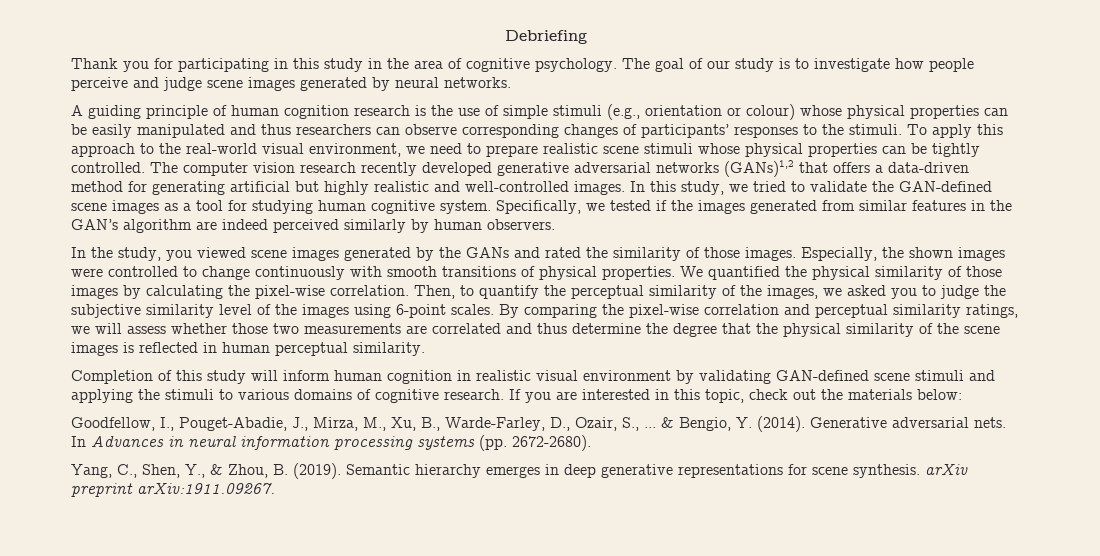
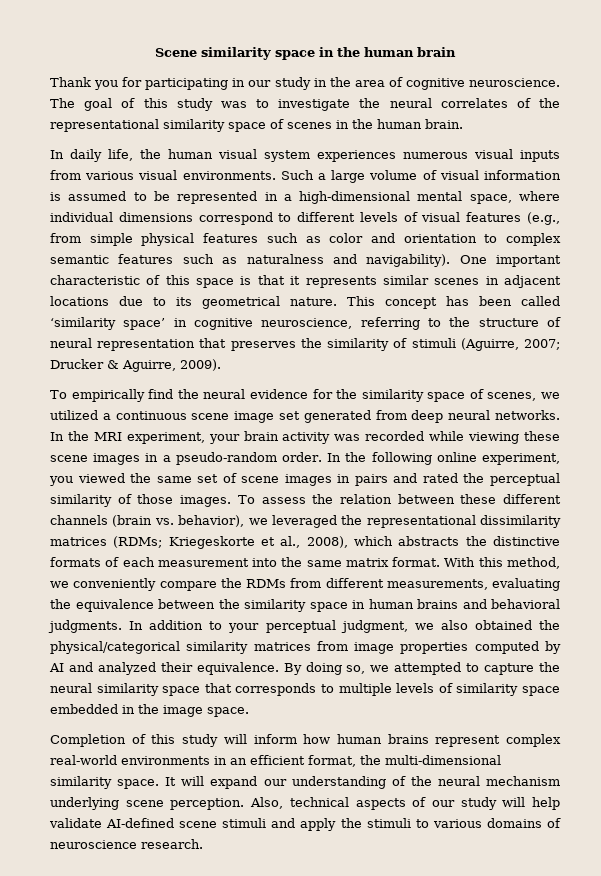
- Debriefing
+ Scene similarity space in the human brain
- Thank you for participating in this study in the area of cognitive psychology.
+ Thank you for participating in our study in the area of cognitive neuroscience.
- The goal of our study is to investigate how people perceive and judge scene images generated by neural networks.
- A guiding principle of human cognition research is the use of simple stimuli (e.g., orientation or colour) whose physical properties can be easily manipulated and thus researchers can observe corresponding changes of participants’ responses to the stimuli. To apply this approach to the real-world visual environment, we need to prepare realistic scene stimuli whose physical properties can be tightly controlled. The computer vision research recently developed generative adversarial networks (GANs)1,2 that offers a data-driven method for generating artificial but highly realistic and well-controlled images. In this study, we tried to validate the GAN-defined scene images as a tool for studying human cognitive system. Specifically, we tested if the images generated from similar features in the GAN’s algorithm are indeed perceived similarly by human observers.
- In the study, you viewed scene images generated by the GANs and rated the similarity of those images.
+ The goal of this study was to investigate the neural correlates of the representational similarity space of scenes in the human brain.
+ In daily life, the human visual system experiences numerous visual inputs from various visual environments. Such a large volume of visual information is assumed to be represented in a high-dimensional mental space, where individual dimensions correspond to different levels of visual features (e.g., from simple physical features such as color and orientation to complex semantic features such as naturalness and navigability). One important characteristic of this space is that it represents similar scenes in adjacent locations due to its geometrical nature. This concept has been called ‘similarity space’ in cognitive neuroscience, referring to the structure of neural representation that preserves the similarity of stimuli (Aguirre, 2007; Drucker & Aguirre, 2009).
+ To empirically find the neural evidence for the similarity space of scenes, we utilized a continuous scene image set generated from deep neural networks. In the MRI experiment, your brain activity was recorded while viewing these scene images in a pseudo-random order. In the following online experiment, you viewed the same set of scene images in pairs and rated the perceptual similarity of those images.
- Especially, the shown images were controlled to change continuously with smooth transitions of physical properties. We quantified the physical similarity of those images by calculating the pixel-wise correlation. Then, to quantify the perceptual similarity of the images, we asked you to judge the subjective similarity level of the images using 6-point scales. By comparing the pixel-wise correlation and perceptual similarity ratings, we will assess whether those two measurements are correlated and thus determine the degree that the physical similarity of the scene images is reflected in human perceptual similarity.
+ To assess the relation between these different channels (brain vs. behavior), we leveraged the representational dissimilarity matrices (RDMs; Kriegeskorte et al., 2008), which abstracts the distinctive formats of each measurement into the same matrix format. With this method, we conveniently compare the RDMs from different measurements, evaluating the equivalence between the similarity space in human brains and behavioral judgments. In addition to your perceptual judgment, we also obtained the physical/categorical similarity matrices from image properties computed by AI and analyzed their equivalence. By doing so, we attempted to capture the neural similarity space that corresponds to multiple levels of similarity space embedded in the image space.
- Completion of this study will inform human cognition in realistic visual environment by validating GAN-defined scene stimuli and applying the stimuli to various domains of cognitive research. If you are interested in this topic, check out the materials below:
- Goodfellow, I., Pouget-Abadie, J., Mirza, M., Xu, B., Warde-Farley, D., Ozair, S., ... & Bengio, Y. (2014). Generative adversarial nets. In Advances in neural information processing systems (pp. 2672-2680).
- Yang, C., Shen, Y., & Zhou, B. (2019). Semantic hierarchy emerges in deep generative representations for scene synthesis. arXiv preprint arXiv:1911.09267.
+ Completion of this study will inform how human brains represent complex real-world environments in an efficient format, the multi-dimensional similarity space. It will expand our understanding of the neural mechanism underlying scene perception. Also, technical aspects of our study will help validate AI-defined scene stimuli and apply the stimuli to various domains of neuroscience research.

